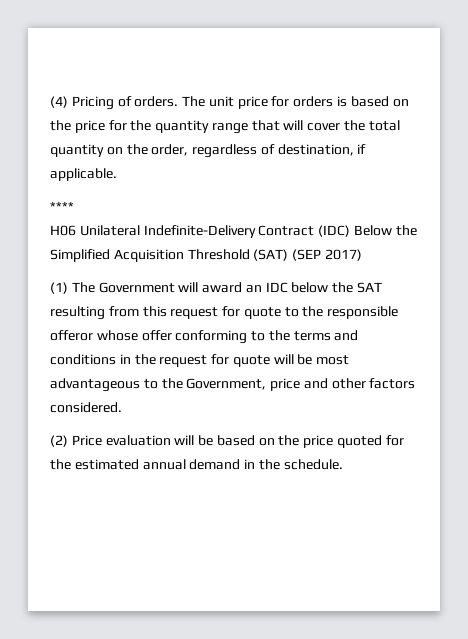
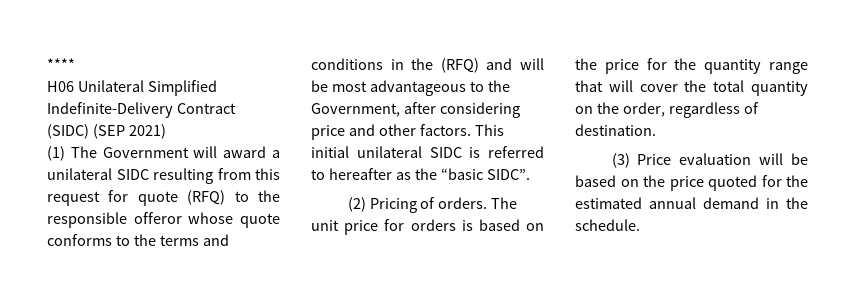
- (4) Pricing of orders.
+ ****
+ H06 Unilateral Simplified Indefinite-Delivery Contract (SIDC) (SEP 2021)
+ (1) The Government will award a unilateral SIDC resulting from this request for quote (RFQ) to the responsible offeror whose quote conforms to the terms and conditions in the (RFQ) and will be most advantageous to the Government, after considering price and other factors. This initial unilateral SIDC is referred to hereafter as the “basic SIDC”.
+ (2) Pricing of orders.
- The unit price for orders is based on the price for the quantity range that will cover the total quantity on the order, regardless of destination, if applicable.
- ****
- H06 Unilateral Indefinite-Delivery Contract (IDC) Below the Simplified Acquisition Threshold (SAT) (SEP 2017)
- (1) The Government will award an IDC below the SAT resulting from this request for quote to the responsible offeror whose offer conforming to the terms and conditions in the request for quote will be most advantageous to the Government, price and other factors considered.
- (2) Price evaluation will be based on the price quoted for the estimated annual demand in the schedule.
+ The unit price for orders is based on the price for the quantity range that will cover the total quantity on the order, regardless of destination.
+ (3) Price evaluation will be based on the price quoted for the estimated annual demand in the schedule.

